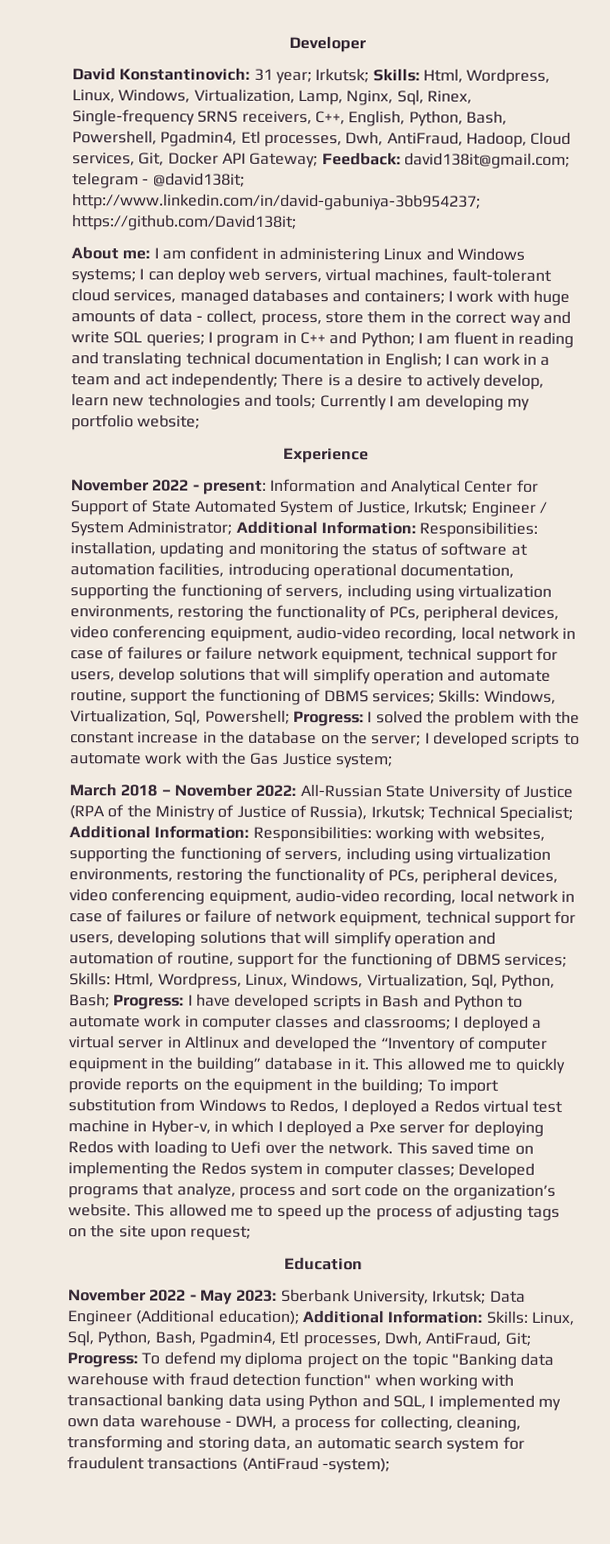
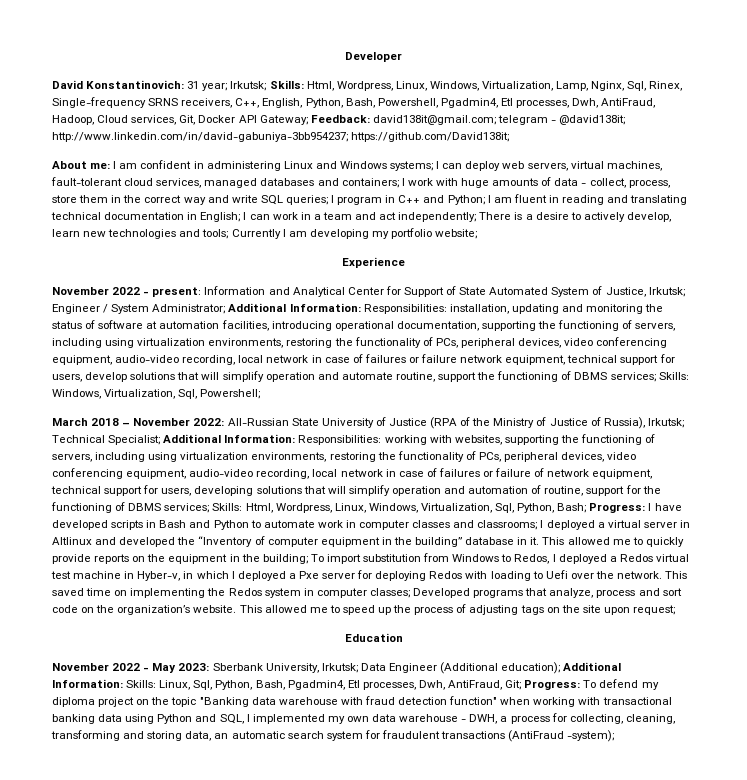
- Progress: I solved the problem with the constant increase in the database on the server; I developed scripts to automate work with the Gas Justice system;

